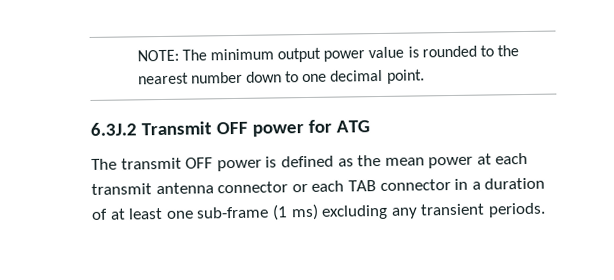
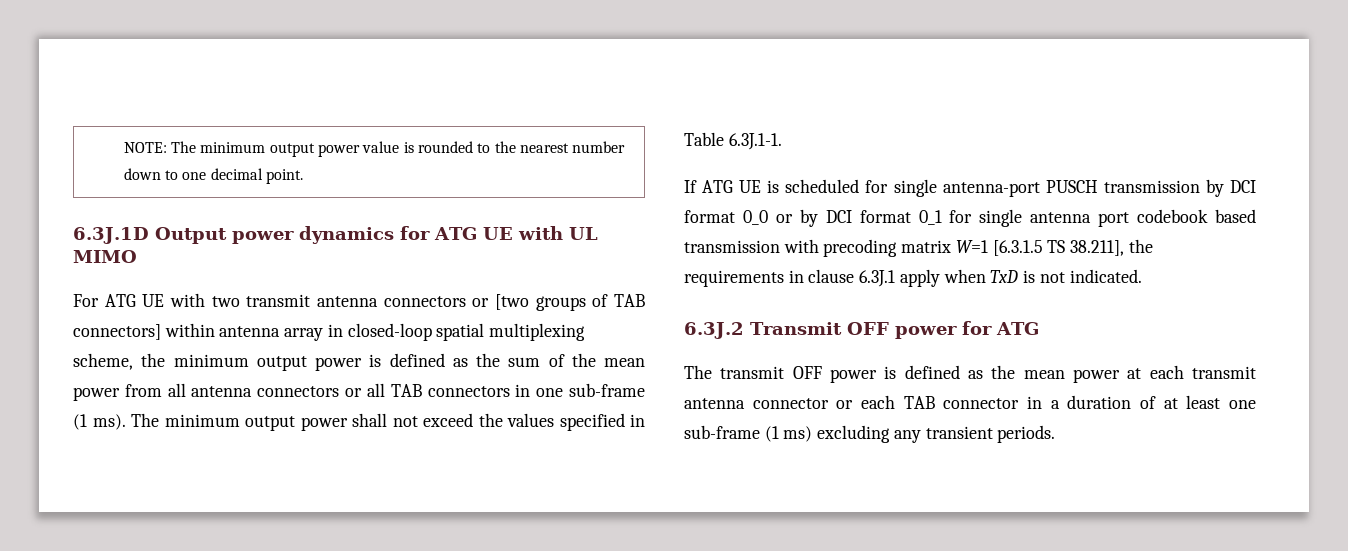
+ 6.3J.1D Output power dynamics for ATG UE with UL MIMO
+ For ATG UE with two transmit antenna connectors or [two groups of TAB connectors] within antenna array in closed-loop spatial multiplexing scheme, the minimum output power is defined as the sum of the mean power from all antenna connectors or all TAB connectors in one sub-frame (1 ms). The minimum output power shall not exceed the values specified in Table 6.3J.1-1.
+ If ATG UE is scheduled for single antenna-port PUSCH transmission by DCI format 0_0 or by DCI format 0_1 for single antenna port codebook based transmission with precoding matrix W=1 [6.3.1.5 TS 38.211], the requirements in clause 6.3J.1 apply when TxD is not indicated.

